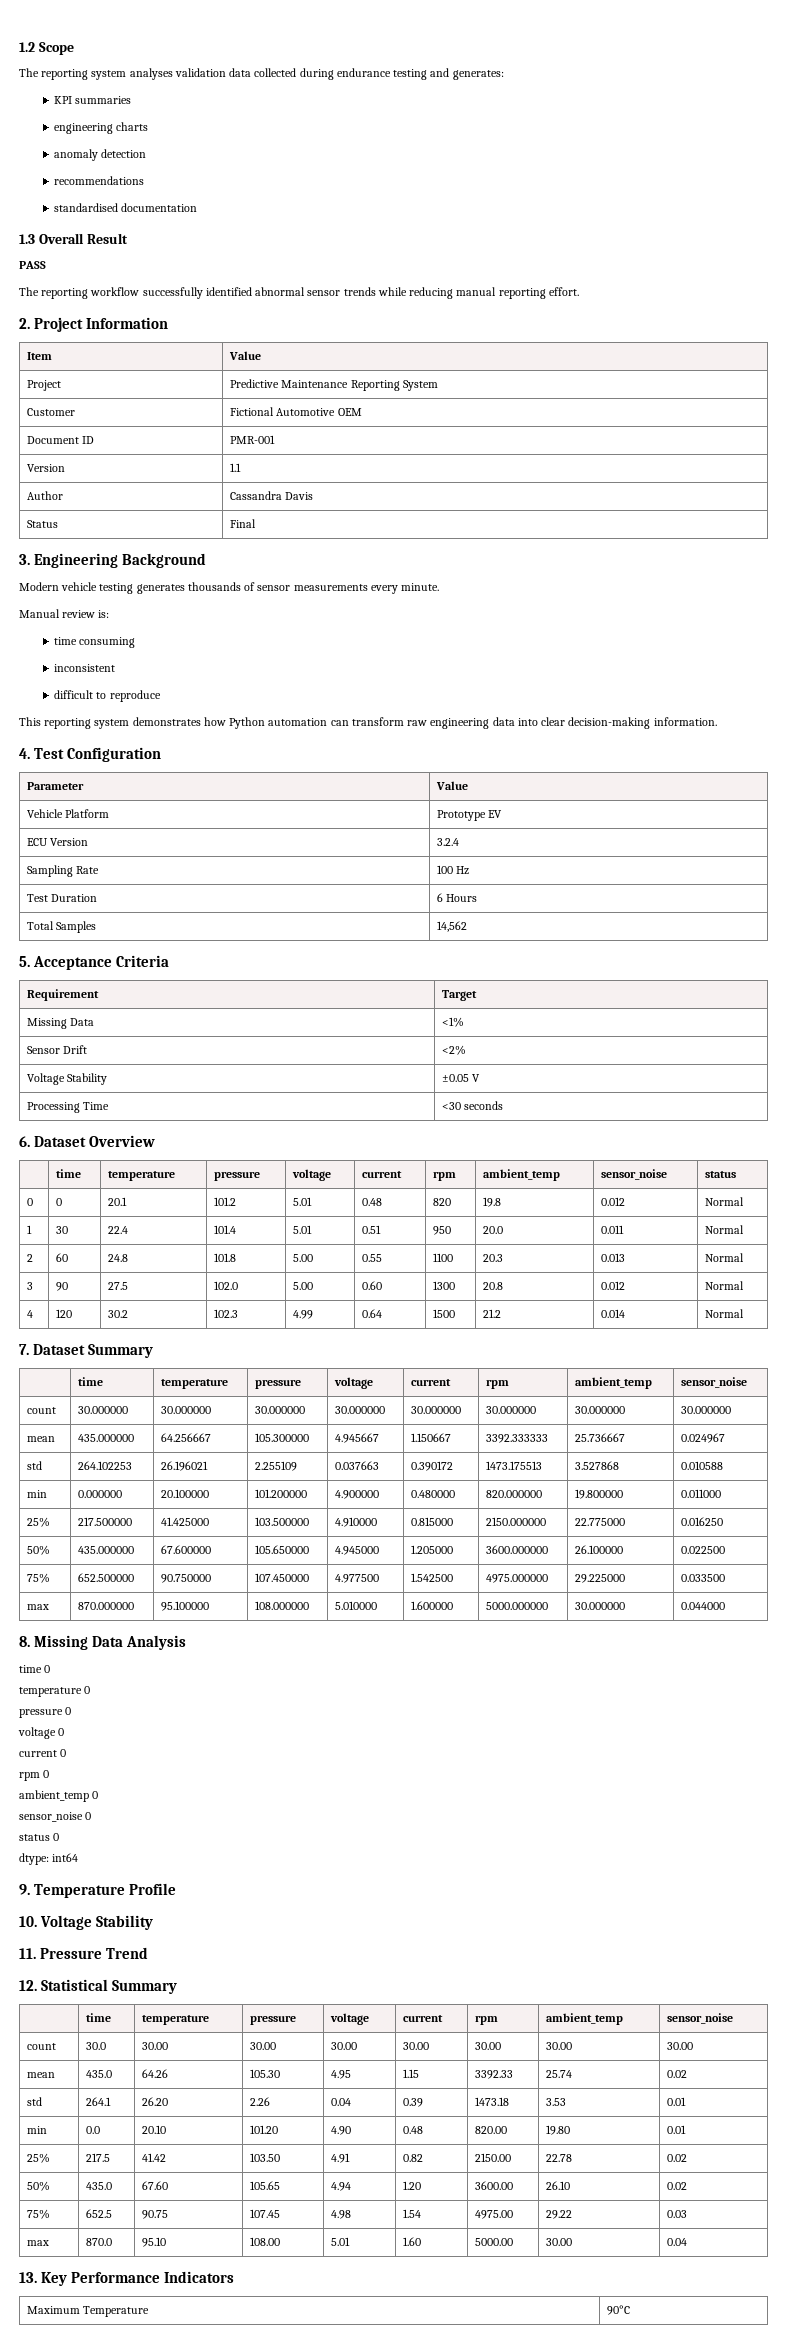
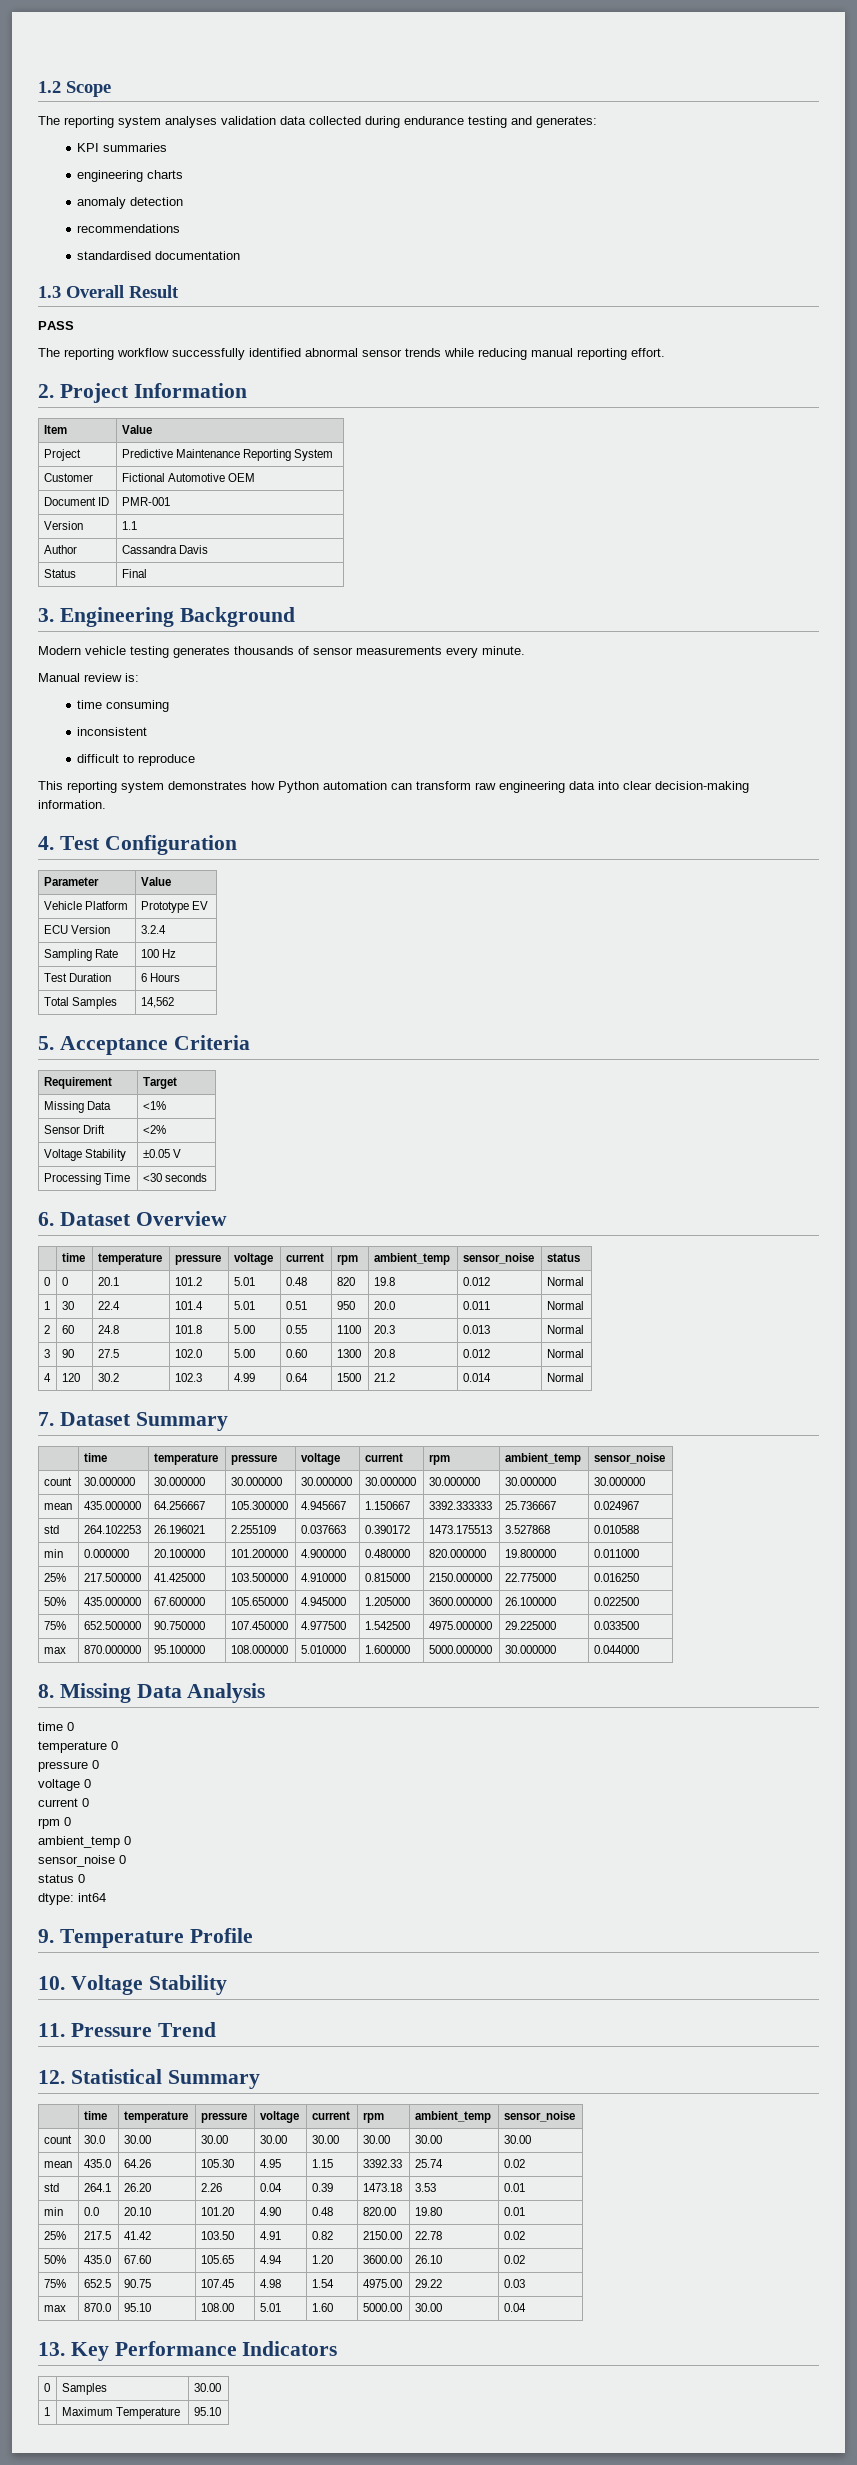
- Maximum Temperature | 90°C
+ 0 | Samples | 30.00
+ 1 | Maximum Temperature | 95.10

